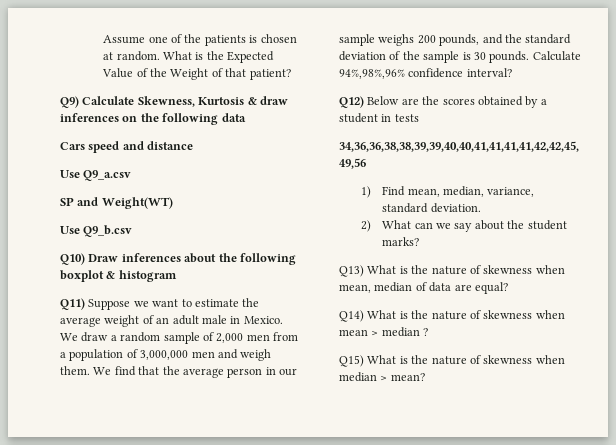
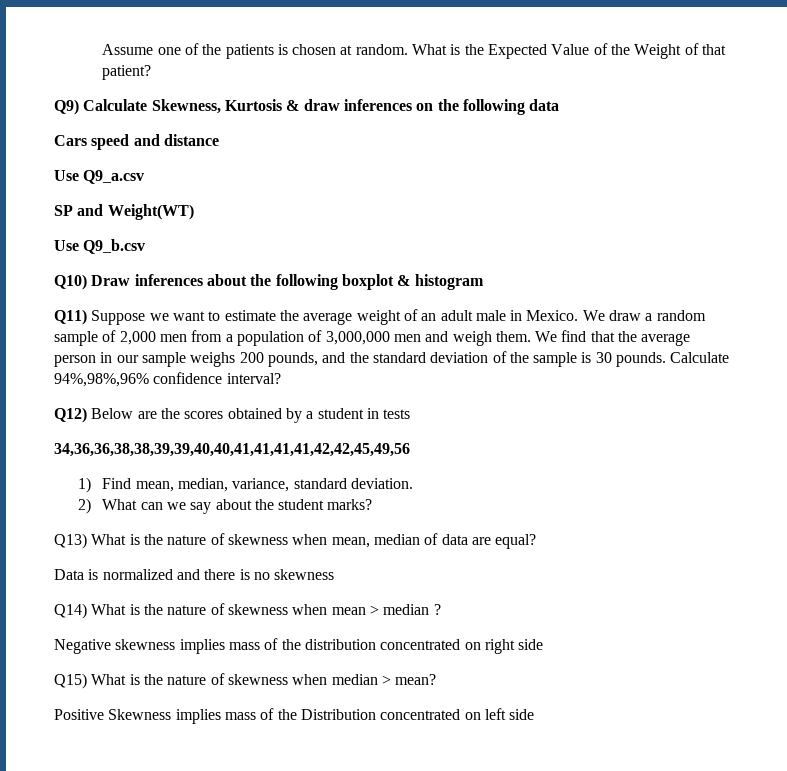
+ Data is normalized and there is no skewness
+ Negative skewness implies mass of the distribution concentrated on right side
+ Positive Skewness implies mass of the Distribution concentrated on left side

